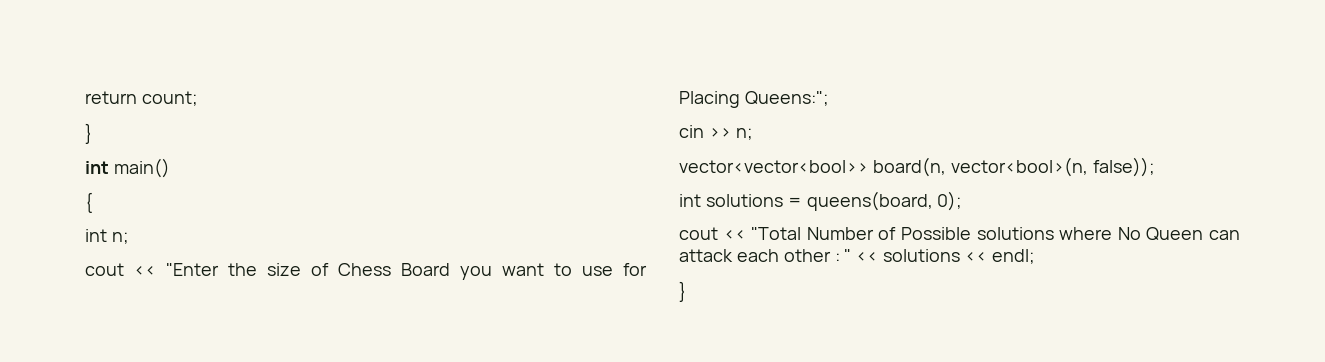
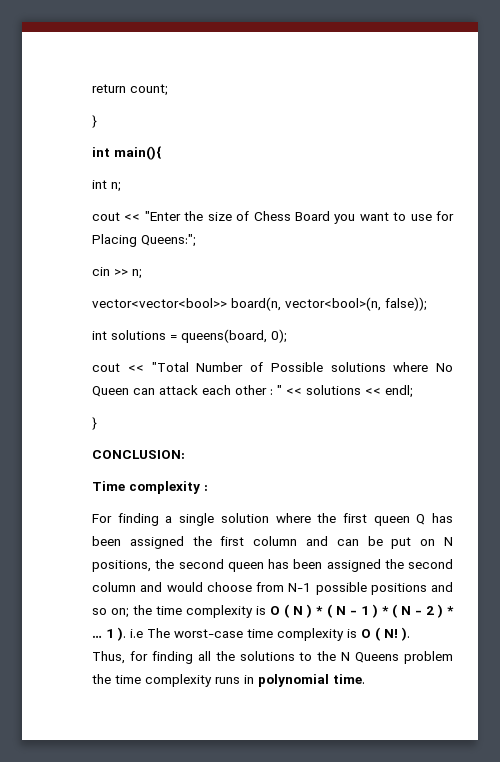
- int main()
- {
+ int main(){
+ CONCLUSION:
+ Time complexity :
+ For finding a single solution where the first queen Q has been assigned the first column and can be put on N positions, the second queen has been assigned the second column and would choose from N-1 possible positions and so on; the time complexity is O ( N ) * ( N - 1 ) * ( N - 2 ) * … 1 ). i.e The worst-case time complexity is O ( N! ).
+ Thus, for finding all the solutions to the N Queens problem the time complexity runs in polynomial time.

